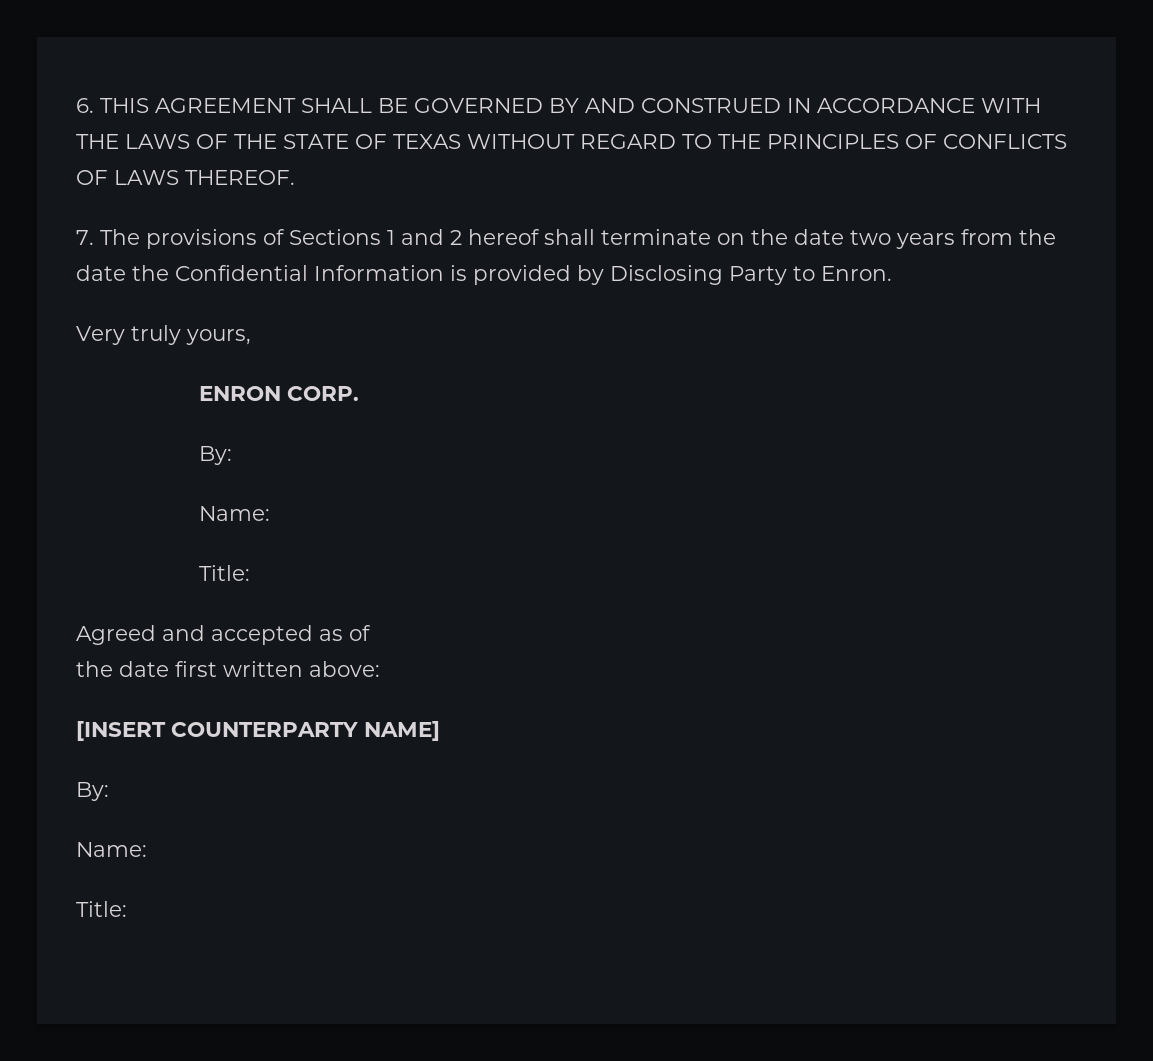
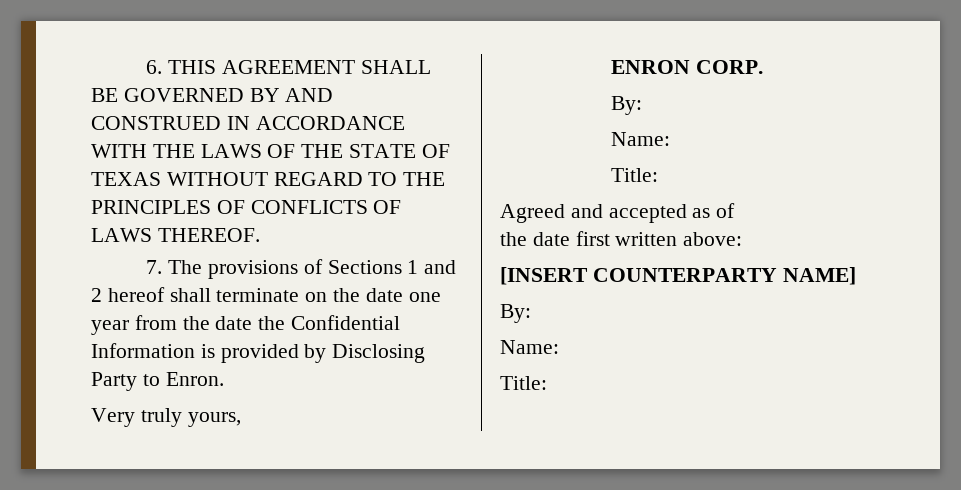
- 7. The provisions of Sections 1 and 2 hereof shall terminate on the date two years from the date the Confidential Information is provided by Disclosing Party to Enron.
+ 7. The provisions of Sections 1 and 2 hereof shall terminate on the date one year from the date the Confidential Information is provided by Disclosing Party to Enron.

